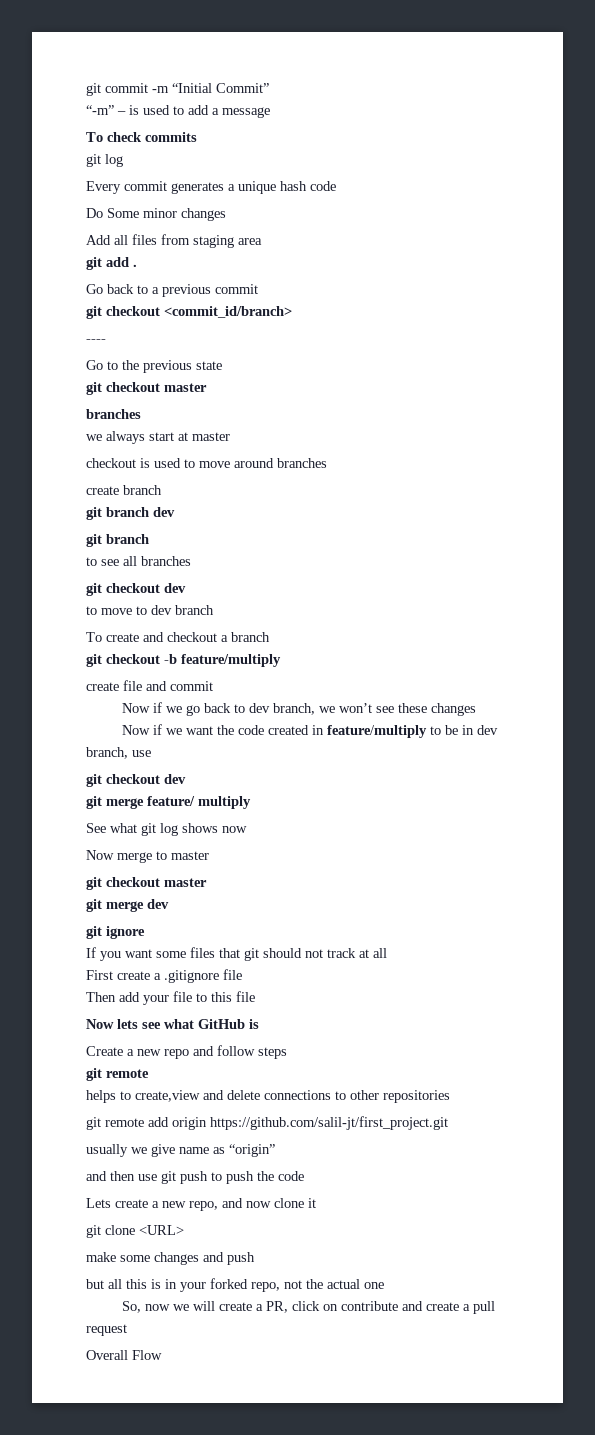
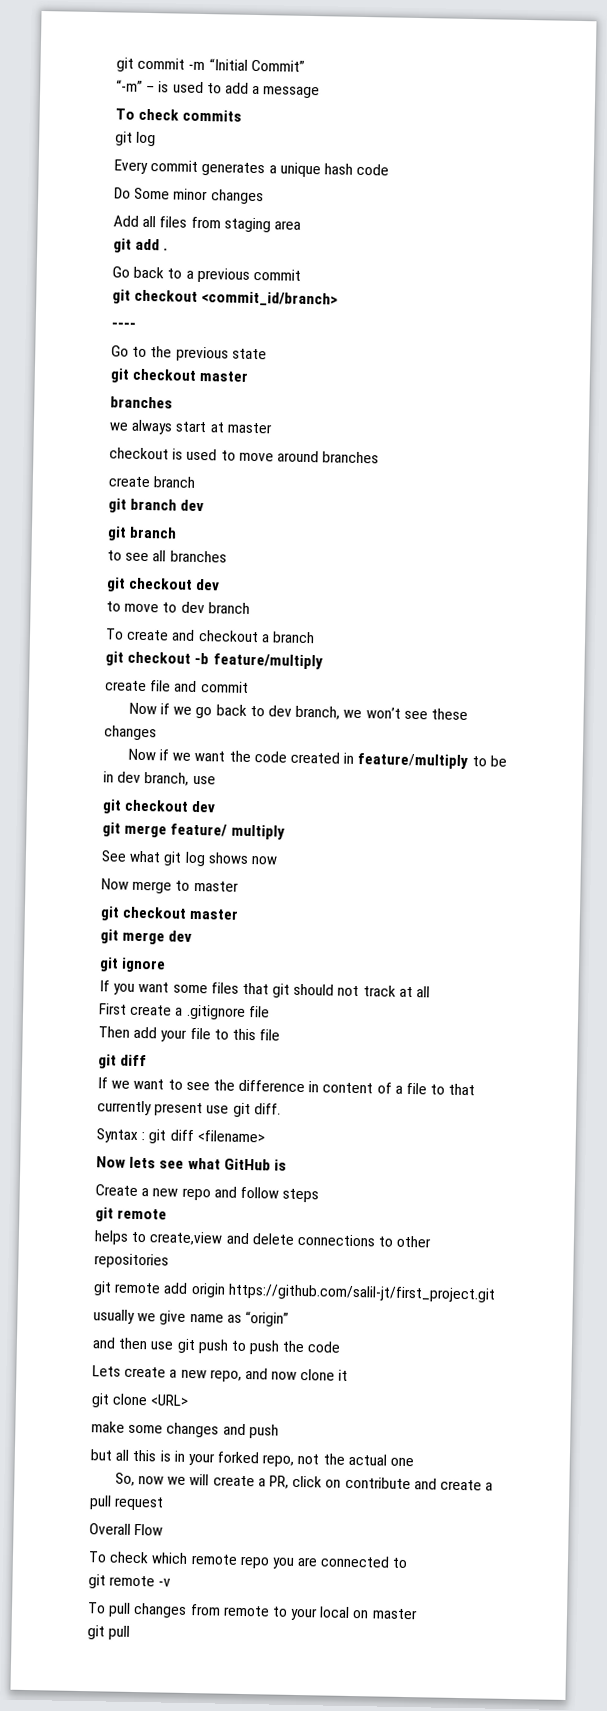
  Then add your file to this file
+ git diff
+ If we want to see the difference in content of a file to that currently present use git diff.
+ Syntax : git diff <filename>
+ To check which remote repo you are connected to
+ git remote -v
+ To pull changes from remote to your local on master
+ git pull

